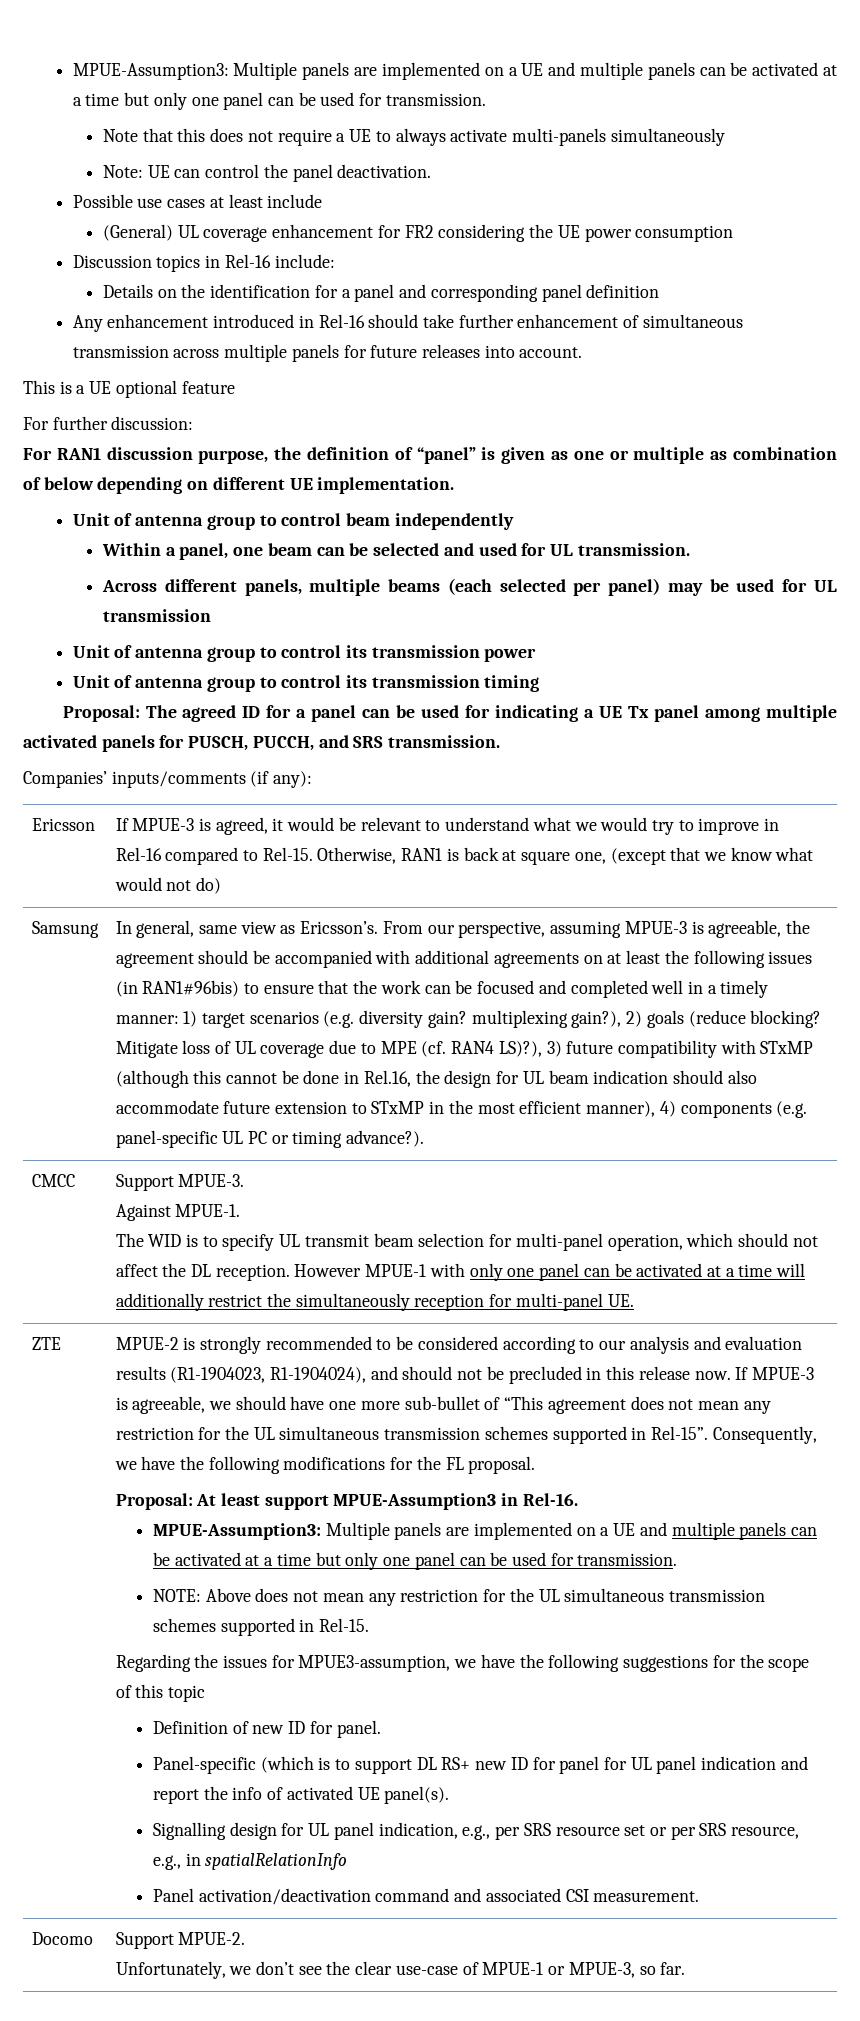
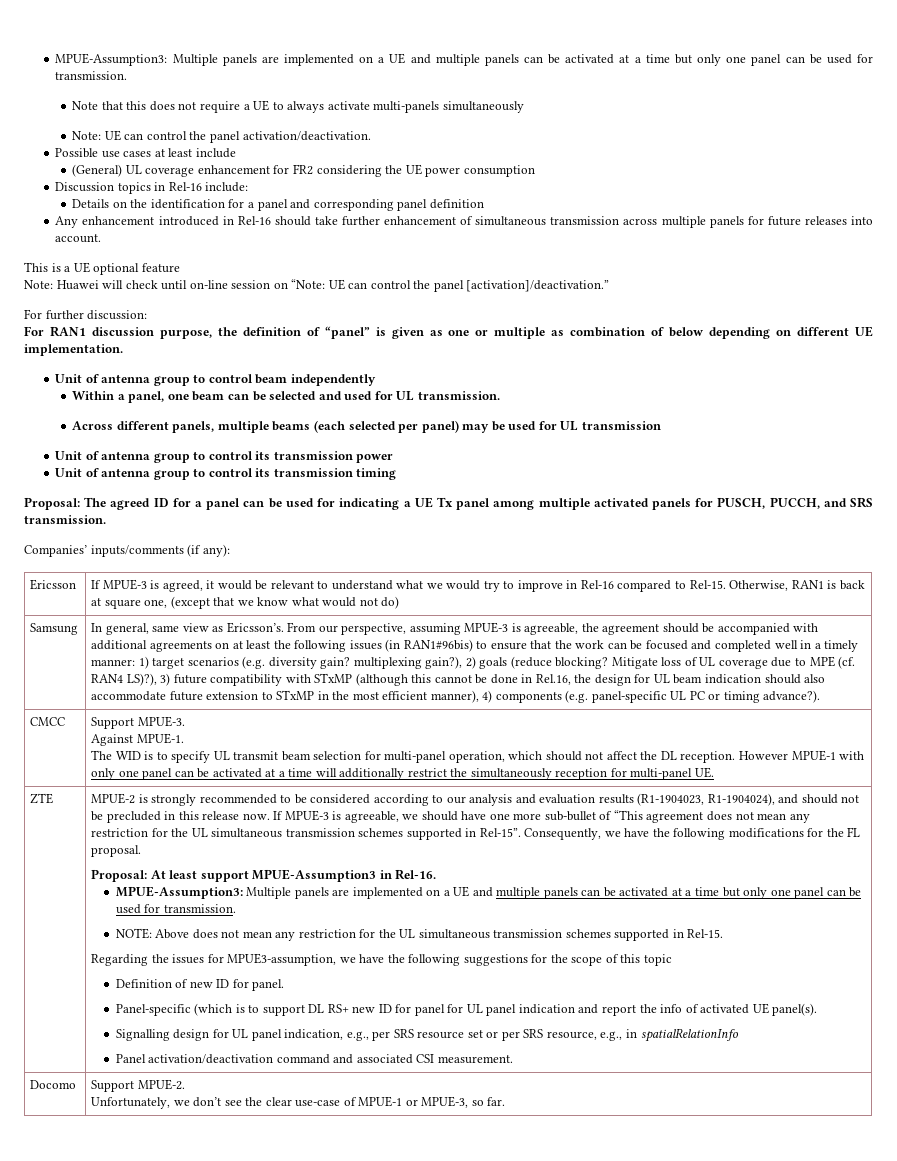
- Note: UE can control the panel deactivation.
+ Note: UE can control the panel activation/deactivation.
+ Note: Huawei will check until on-line session on “Note: UE can control the panel [activation]/deactivation.”

